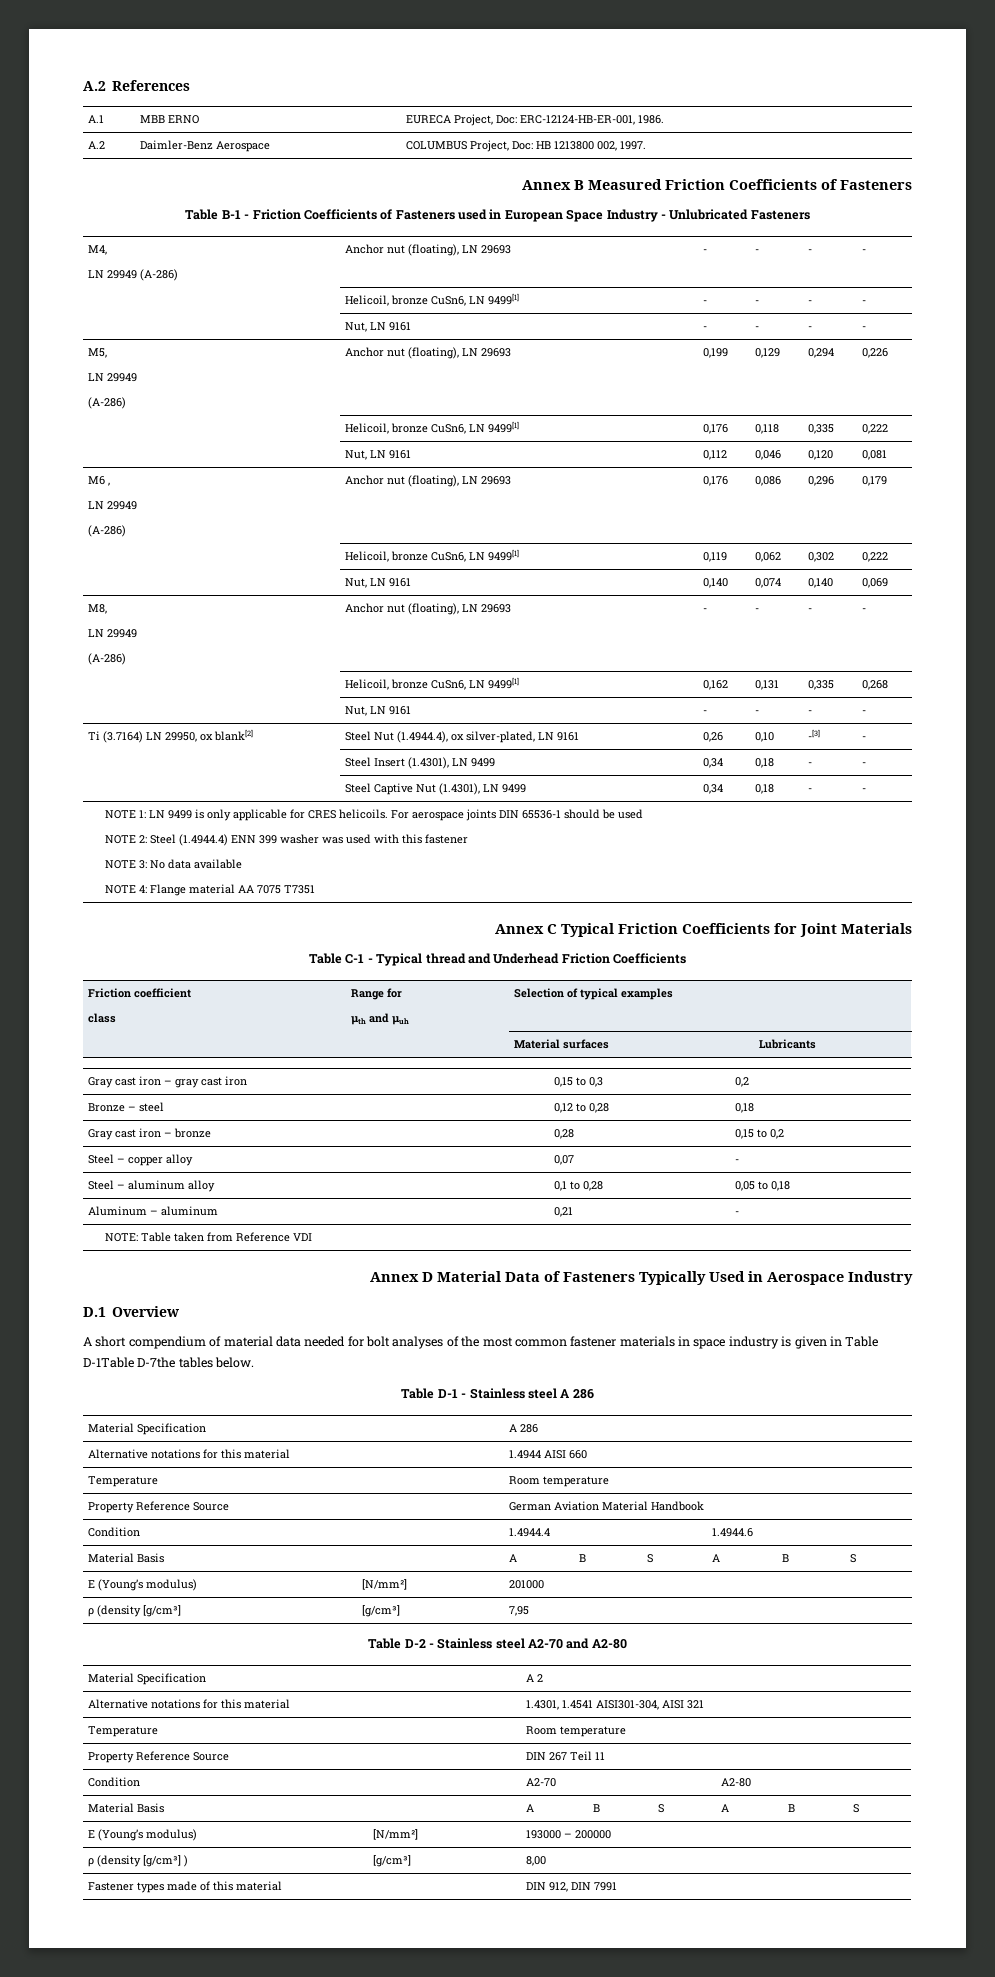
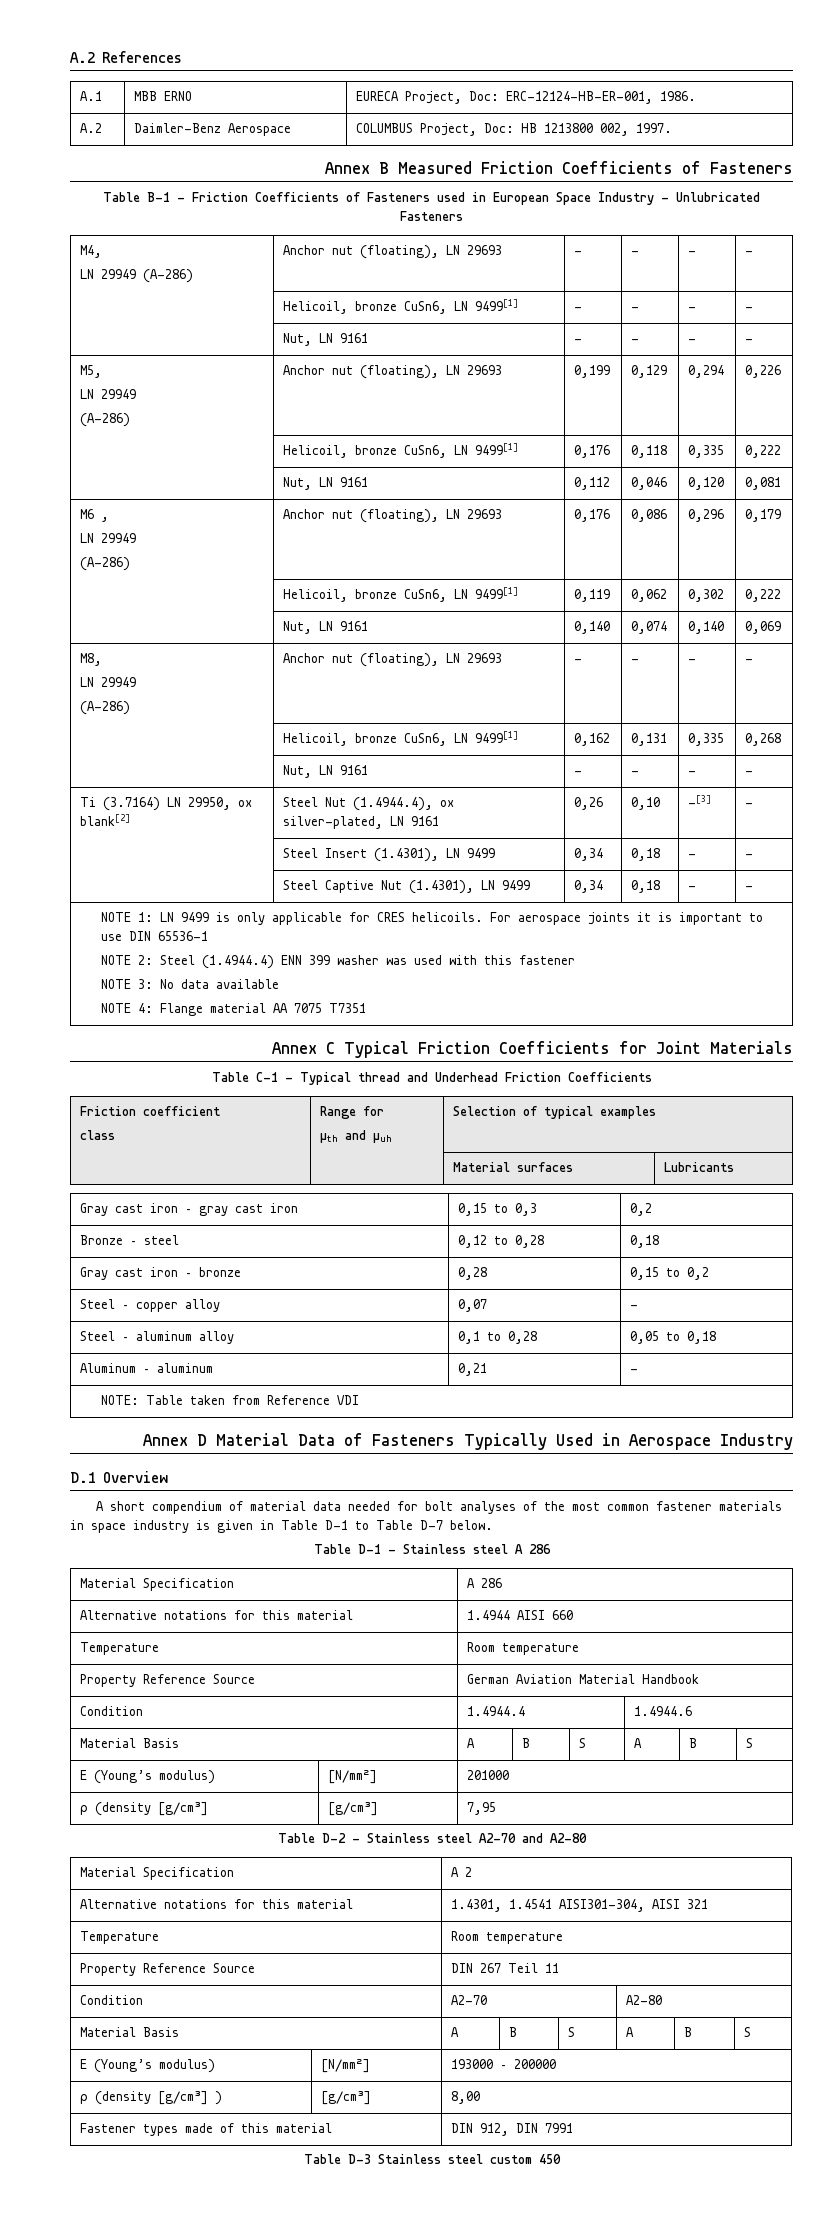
- For aerospace joints DIN 65536-1 should be used
+ For aerospace joints it is important to use DIN 65536-1
- A short compendium of material data needed for bolt analyses of the most common fastener materials in space industry is given in Table D-1Table D-7the tables below.
+ A short compendium of material data needed for bolt analyses of the most common fastener materials in space industry is given in Table D-1 to Table D-7 below.
+ Table D-3 Stainless steel custom 450

